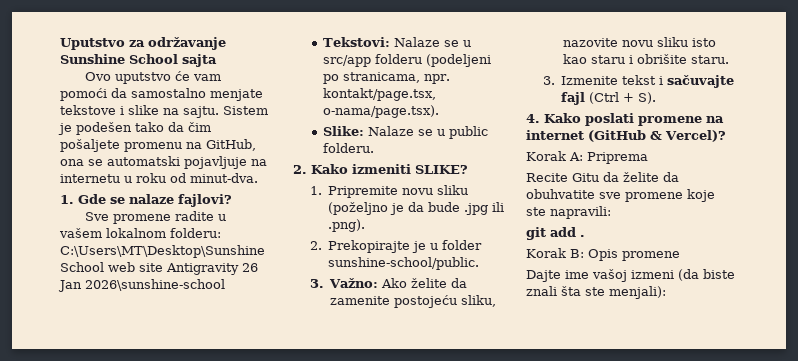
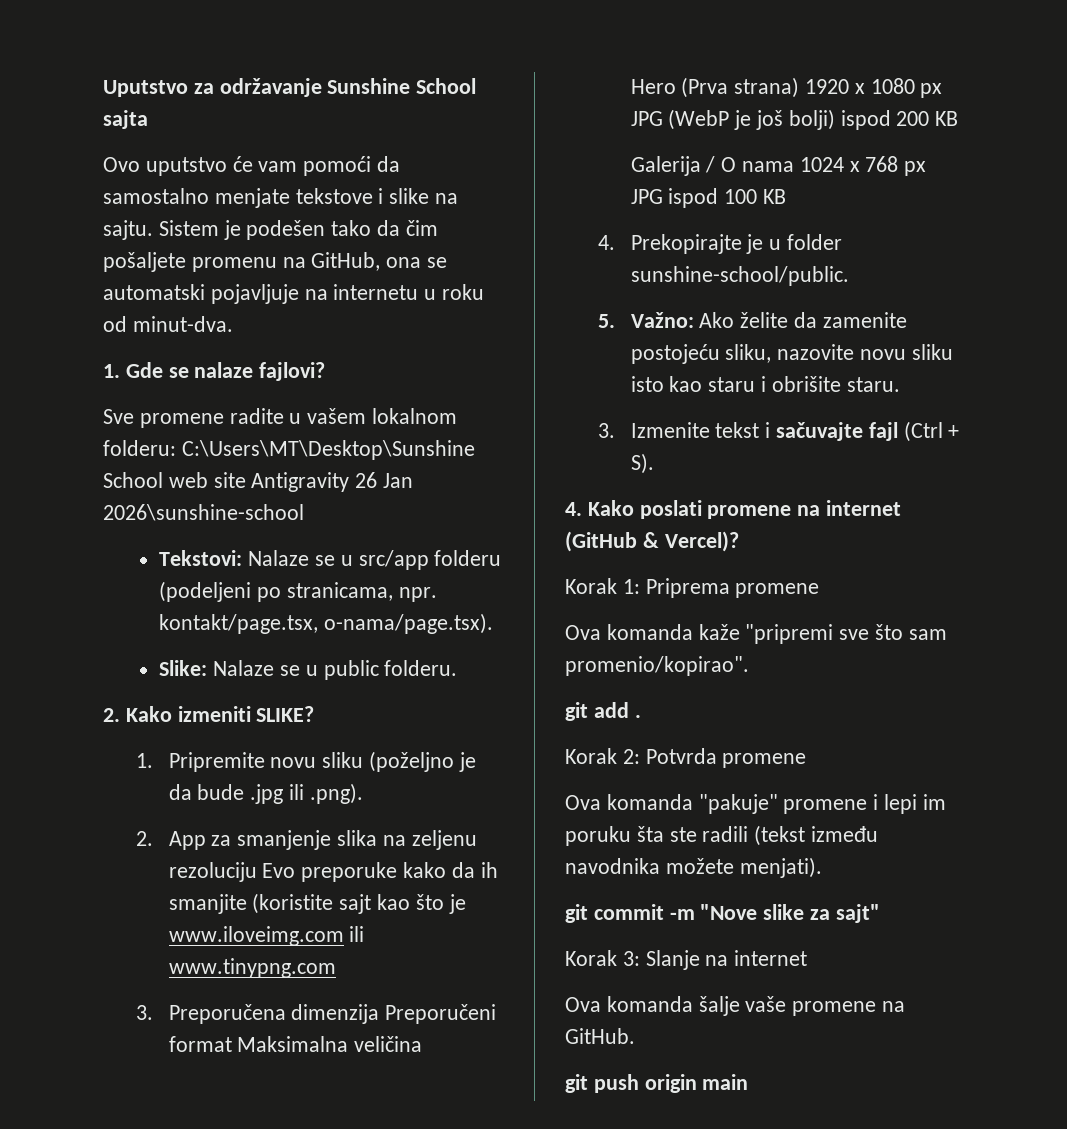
- 2. Prekopirajte je u folder sunshine-school/public.
+ 2. App za smanjenje slika na zeljenu rezoluciju Evo preporuke kako da ih smanjite (koristite sajt kao što je www.iloveimg.com ili www.tinypng.com
+ 3. Preporučena dimenzija Preporučeni format Maksimalna veličina
+ Hero (Prva strana) 1920 x 1080 px JPG (WebP je još bolji) ispod 200 KB
+ Galerija / O nama 1024 x 768 px JPG ispod 100 KB
+ 4. Prekopirajte je u folder sunshine-school/public.
- 3. Važno: Ako želite da zamenite postojeću sliku, nazovite novu sliku isto kao staru i obrišite staru.
+ 5. Važno: Ako želite da zamenite postojeću sliku, nazovite novu sliku isto kao staru i obrišite staru.
- Korak A: Priprema
- Recite Gitu da želite da obuhvatite sve promene koje ste napravili:
+ Korak 1: Priprema promene
+ Ova komanda kaže "pripremi sve što sam promenio/kopirao".
- Korak B: Opis promene
- Dajte ime vašoj izmeni (da biste znali šta ste menjali):
+ Korak 2: Potvrda promene
+ Ova komanda "pakuje" promene i lepi im poruku šta ste radili (tekst između navodnika možete menjati).
+ git commit -m "Nove slike za sajt"
+ Korak 3: Slanje na internet
+ Ova komanda šalje vaše promene na GitHub.
+ git push origin main

